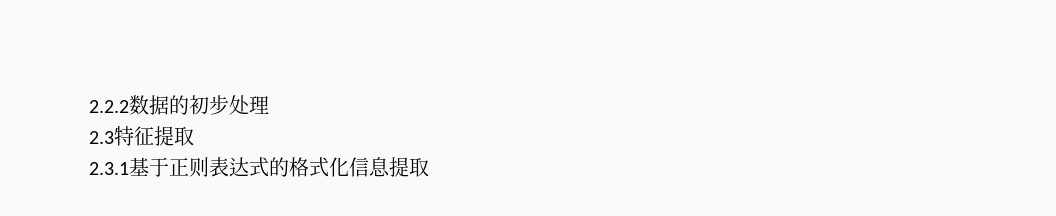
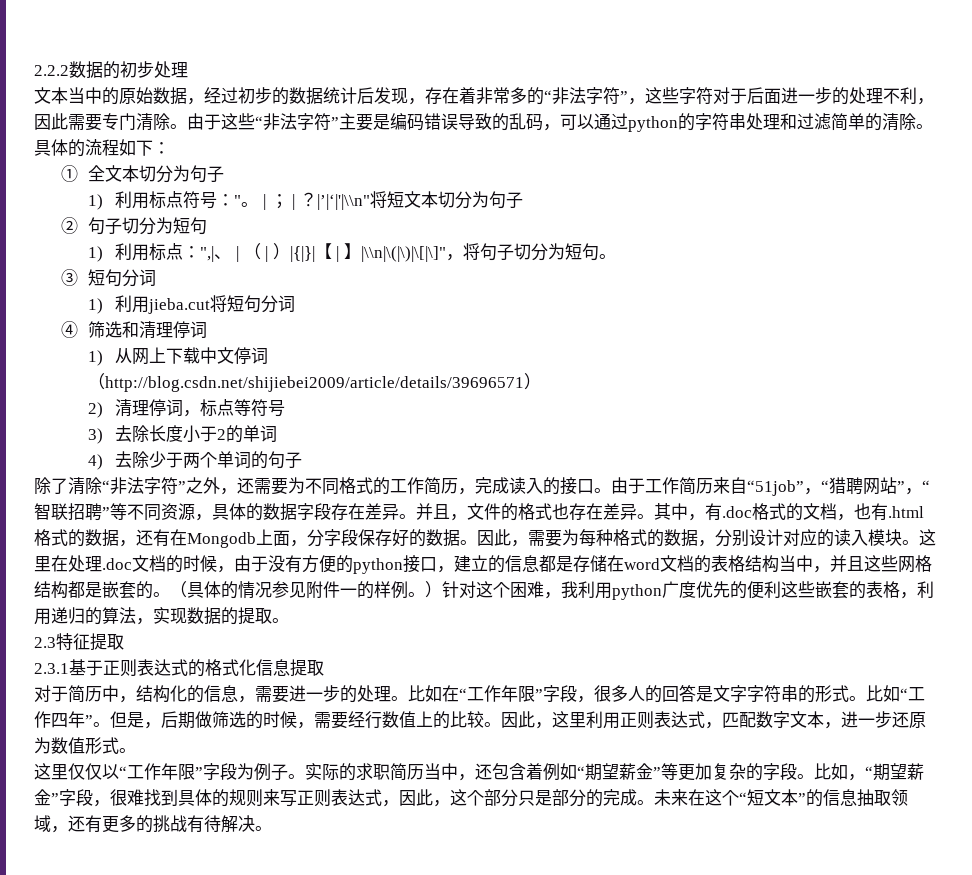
+ 文本当中的原始数据，经过初步的数据统计后发现，存在着非常多的“非法字符”，这些字符对于后面进一步的处理不利，因此需要专门清除。由于这些“非法字符”主要是编码错误导致的乱码，可以通过python的字符串处理和过滤简单的清除。具体的流程如下：
+ ①全文本切分为句子
+ 1)利用标点符号："。 | ； | ？|’|‘|'|\\n"将短文本切分为句子
+ ②句子切分为短句
+ 1)利用标点：",|、 | （ | ）|{|}|【 | 】|\\n|\(|\)|\[|\]"，将句子切分为短句。
+ ③短句分词
+ 1)利用jieba.cut将短句分词
+ ④筛选和清理停词
+ 1)从网上下载中文停词
+ （http://blog.csdn.net/shijiebei2009/article/details/39696571）
+ 2)清理停词，标点等符号
+ 3)去除长度小于2的单词
+ 4)去除少于两个单词的句子
+ 除了清除“非法字符”之外，还需要为不同格式的工作简历，完成读入的接口。由于工作简历来自“51job”，“猎聘网站”，“智联招聘”等不同资源，具体的数据字段存在差异。并且，文件的格式也存在差异。其中，有.doc格式的文档，也有.html格式的数据，还有在Mongodb上面，分字段保存好的数据。因此，需要为每种格式的数据，分别设计对应的读入模块。这里在处理.doc文档的时候，由于没有方便的python接口，建立的信息都是存储在word文档的表格结构当中，并且这些网格结构都是嵌套的。（具体的情况参见附件一的样例。）针对这个困难，我利用python广度优先的便利这些嵌套的表格，利用递归的算法，实现数据的提取。
+ 对于简历中，结构化的信息，需要进一步的处理。比如在“工作年限”字段，很多人的回答是文字字符串的形式。比如“工作四年”。但是，后期做筛选的时候，需要经行数值上的比较。因此，这里利用正则表达式，匹配数字文本，进一步还原为数值形式。
+ 这里仅仅以“工作年限”字段为例子。实际的求职简历当中，还包含着例如“期望薪金”等更加复杂的字段。比如，“期望薪金”字段，很难找到具体的规则来写正则表达式，因此，这个部分只是部分的完成。未来在这个“短文本”的信息抽取领域，还有更多的挑战有待解决。

